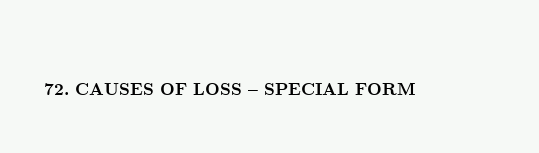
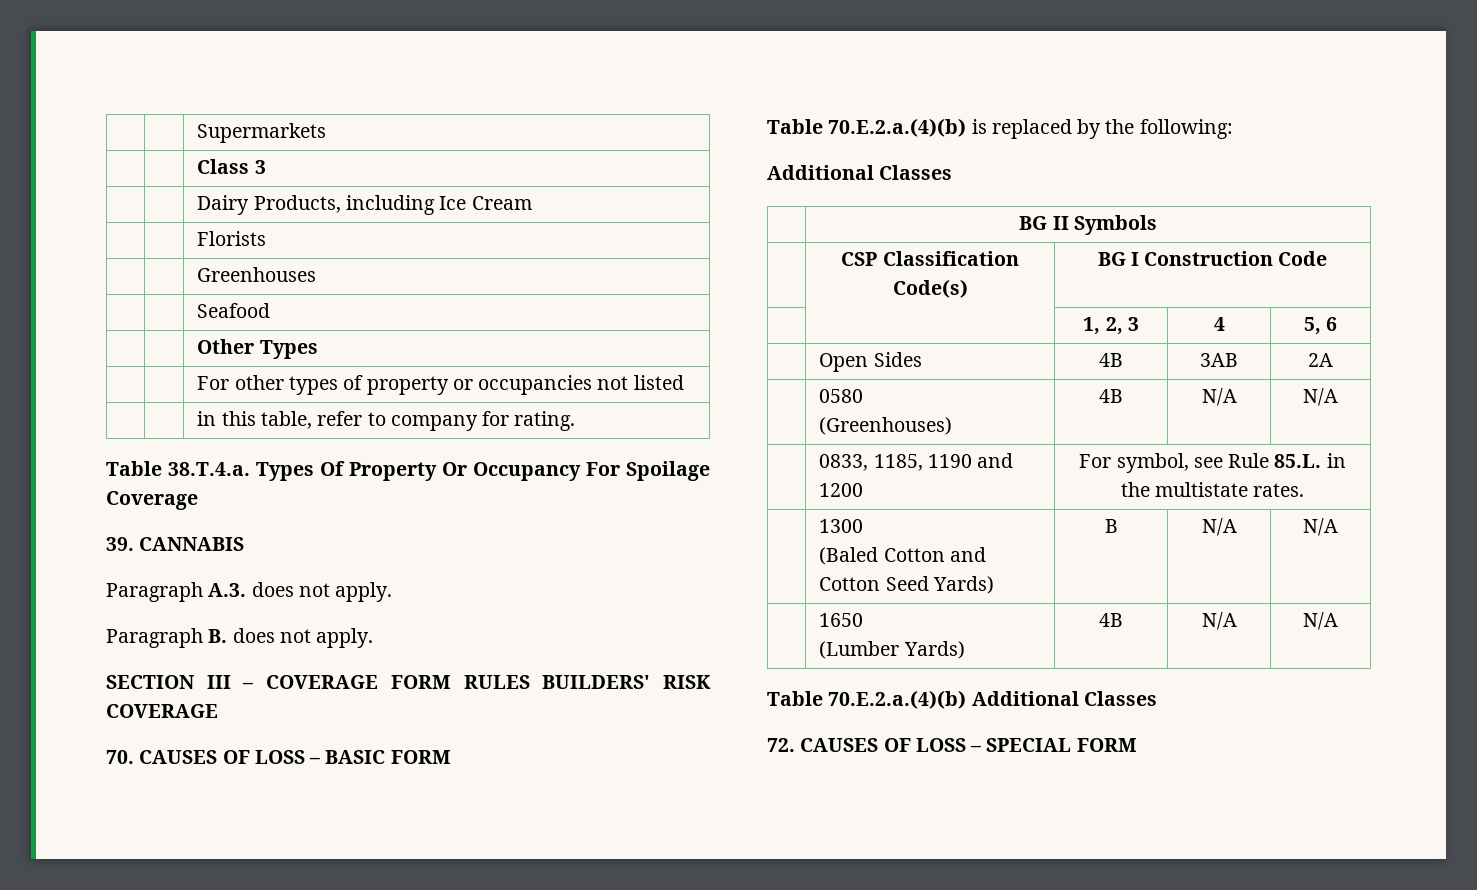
+ | | Supermarkets
+ | | Class 3
+ | | Dairy Products, including Ice Cream
+ | | Florists
+ | | Greenhouses
+ | | Seafood
+ | | Other Types
+ | | For other types of property or occupancies not listed
+ | | in this table, refer to company for rating.
+ Table 38.T.4.a. Types Of Property Or Occupancy For Spoilage Coverage
+ 39. CANNABIS
+ Paragraph A.3. does not apply.
+ Paragraph B. does not apply.
+ SECTION III – COVERAGE FORM RULES BUILDERS' RISK COVERAGE
+ 70. CAUSES OF LOSS – BASIC FORM
+ Table 70.E.2.a.(4)(b) is replaced by the following:
+ Additional Classes
+ | BG II Symbols
+ | CSP Classification Code(s) | BG I Construction Code
+ | | 1, 2, 3 | 4 | 5, 6
+ | Open Sides | 4B | 3AB | 2A
+ | 0580
+ (Greenhouses) | 4B | N/A | N/A
+ | 0833, 1185, 1190 and 1200 | For symbol, see Rule 85.L. in the multistate rates.
+ | 1300
+ (Baled Cotton and Cotton Seed Yards) | B | N/A | N/A
+ | 1650
+ (Lumber Yards) | 4B | N/A | N/A
+ Table 70.E.2.a.(4)(b) Additional Classes

